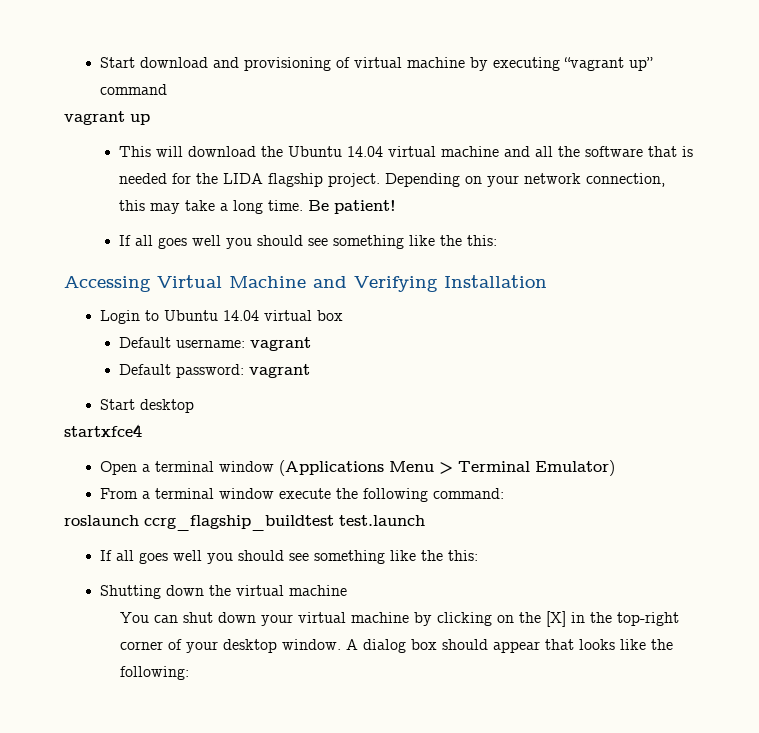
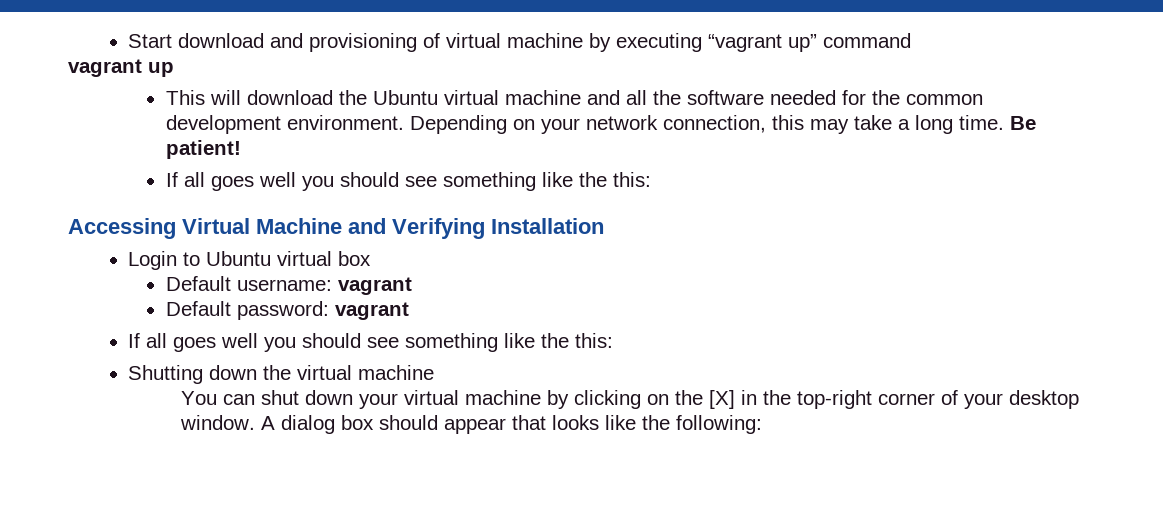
- This will download the Ubuntu 14.04 virtual machine and all the software that is needed for the LIDA flagship project.
+ This will download the Ubuntu virtual machine and all the software needed for the common development environment.
- Login to Ubuntu 14.04 virtual box
+ Login to Ubuntu virtual box
- Start desktop
- startxfce4
- Open a terminal window (Applications Menu > Terminal Emulator)
- From a terminal window execute the following command:
- roslaunch ccrg_flagship_buildtest test.launch

